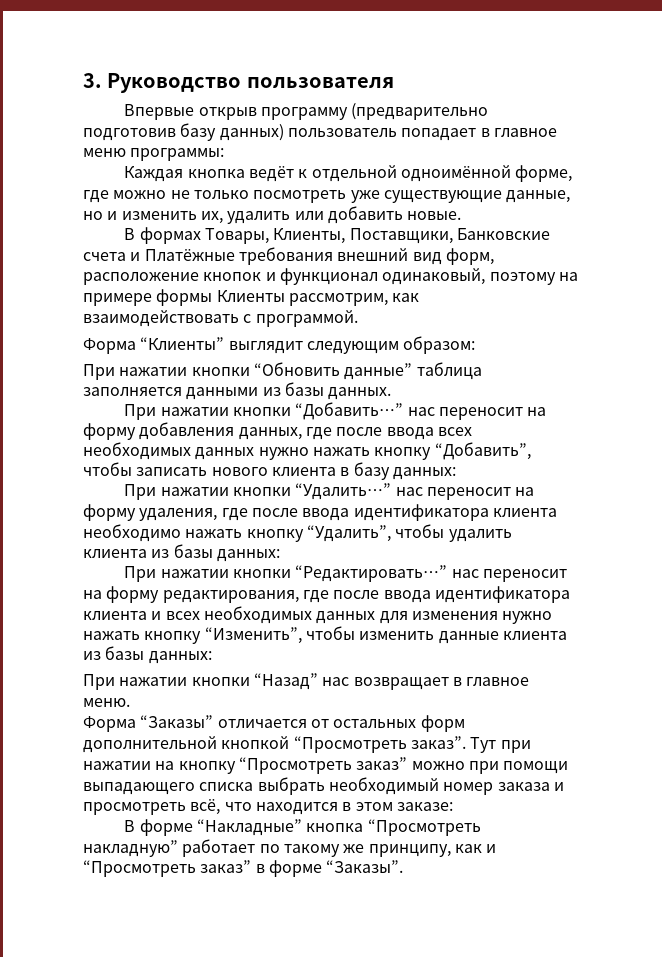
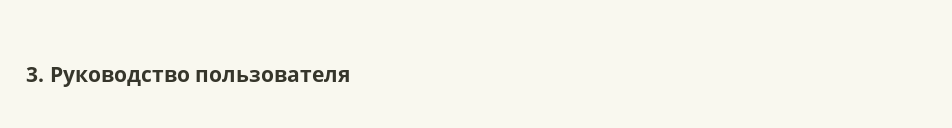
- Впервые открыв программу (предварительно подготовив базу данных) пользователь попадает в главное меню программы:
- Каждая кнопка ведёт к отдельной одноимённой форме, где можно не только посмотреть уже существующие данные, но и изменить их, удалить или добавить новые.
- В формах Товары, Клиенты, Поставщики, Банковские счета и Платёжные требования внешний вид форм, расположение кнопок и функционал одинаковый, поэтому на примере формы Клиенты рассмотрим, как взаимодействовать с программой.
- Форма “Клиенты” выглядит следующим образом:
- При нажатии кнопки “Обновить данные” таблица заполняется данными из базы данных.
- При нажатии кнопки “Добавить…” нас переносит на форму добавления данных, где после ввода всех необходимых данных нужно нажать кнопку “Добавить”, чтобы записать нового клиента в базу данных:
- При нажатии кнопки “Удалить…” нас переносит на форму удаления, где после ввода идентификатора клиента необходимо нажать кнопку “Удалить”, чтобы удалить клиента из базы данных:
- При нажатии кнопки “Редактировать…” нас переносит на форму редактирования, где после ввода идентификатора клиента и всех необходимых данных для изменения нужно нажать кнопку “Изменить”, чтобы изменить данные клиента из базы данных:
- При нажатии кнопки “Назад” нас возвращает в главное меню.
- Форма “Заказы” отличается от остальных форм дополнительной кнопкой “Просмотреть заказ”. Тут при нажатии на кнопку “Просмотреть заказ” можно при помощи выпадающего списка выбрать необходимый номер заказа и просмотреть всё, что находится в этом заказе:
- В форме “Накладные” кнопка “Просмотреть накладную” работает по такому же принципу, как и “Просмотреть заказ” в форме “Заказы”.

